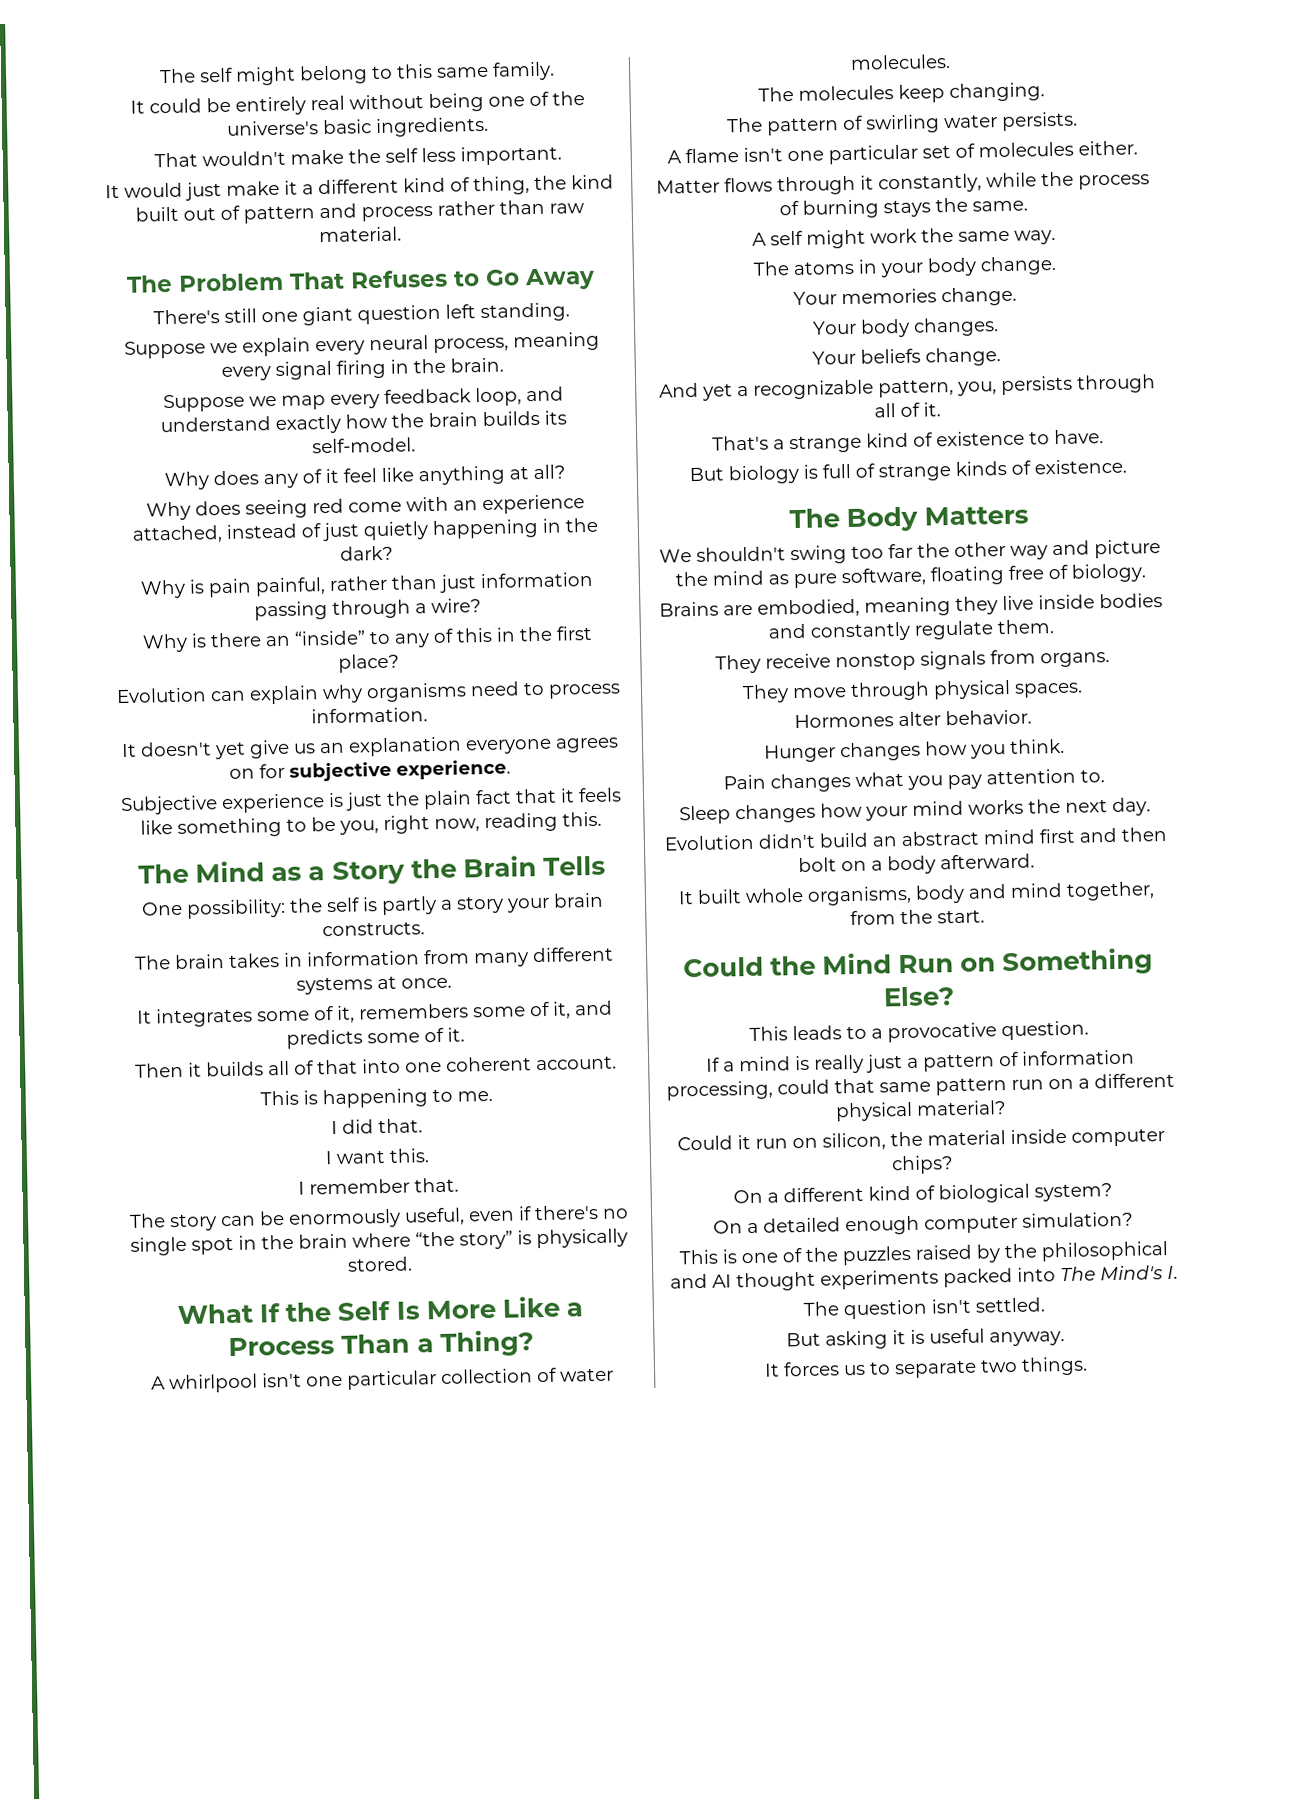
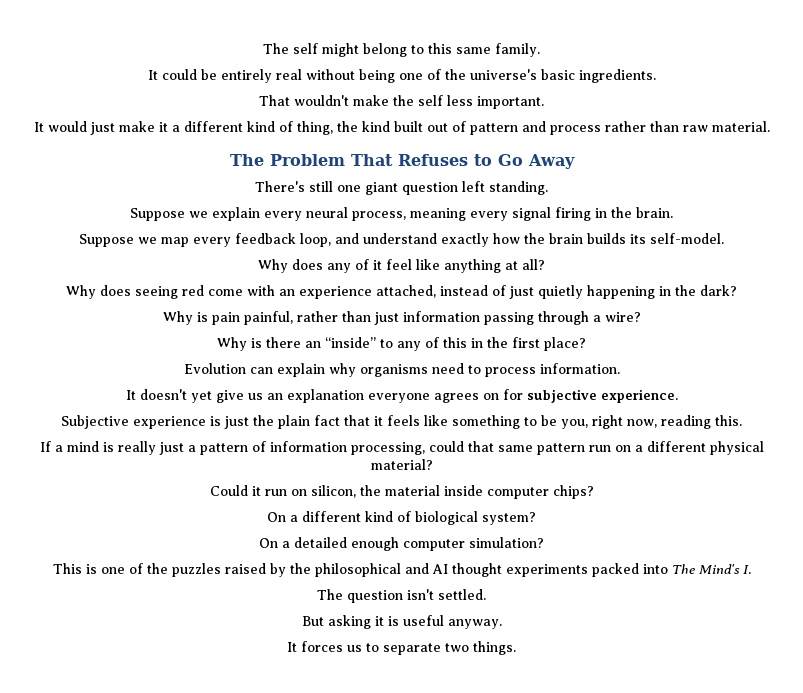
- The Mind as a Story the Brain Tells
- One possibility: the self is partly a story your brain constructs.
- The brain takes in information from many different systems at once.
- It integrates some of it, remembers some of it, and predicts some of it.
- Then it builds all of that into one coherent account.
- This is happening to me.
- I did that.
- I want this.
- I remember that.
- The story can be enormously useful, even if there's no single spot in the brain where “the story” is physically stored.
- What If the Self Is More Like a Process Than a Thing?
- A whirlpool isn't one particular collection of water molecules.
- The molecules keep changing.
- The pattern of swirling water persists.
- A flame isn't one particular set of molecules either.
- Matter flows through it constantly, while the process of burning stays the same.
- A self might work the same way.
- The atoms in your body change.
- Your memories change.
- Your body changes.
- Your beliefs change.
- And yet a recognizable pattern, you, persists through all of it.
- That's a strange kind of existence to have.
- But biology is full of strange kinds of existence.
- The Body Matters
- We shouldn't swing too far the other way and picture the mind as pure software, floating free of biology.
- Brains are embodied, meaning they live inside bodies and constantly regulate them.
- They receive nonstop signals from organs.
- They move through physical spaces.
- Hormones alter behavior.
- Hunger changes how you think.
- Pain changes what you pay attention to.
- Sleep changes how your mind works the next day.
- Evolution didn't build an abstract mind first and then bolt on a body afterward.
- It built whole organisms, body and mind together, from the start.
- Could the Mind Run on Something Else?
- This leads to a provocative question.

